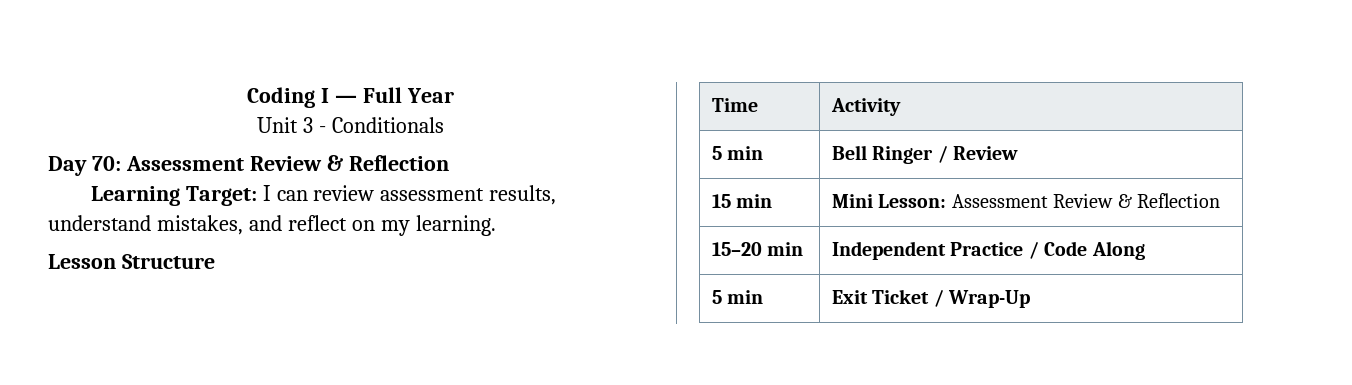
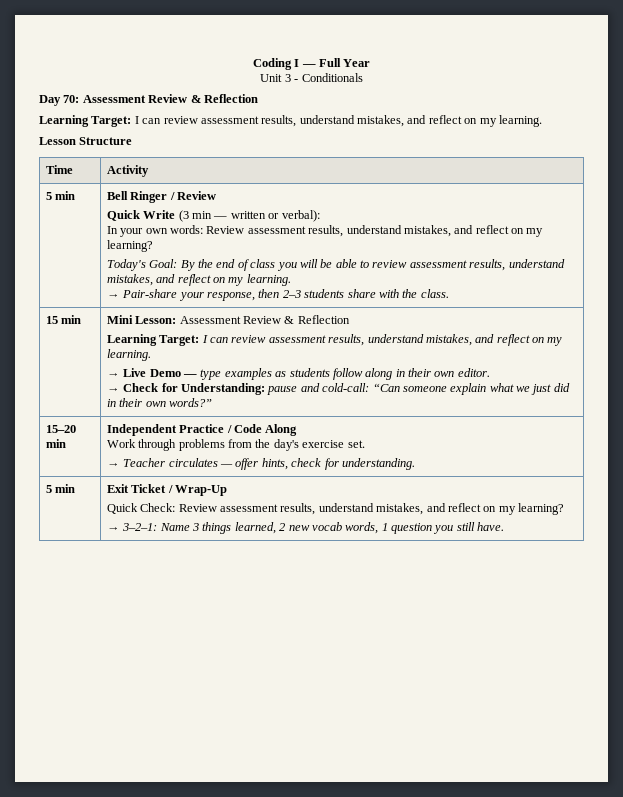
+ Quick Write (3 min — written or verbal):
+ In your own words: Review assessment results, understand mistakes, and reflect on my learning?
+ Today's Goal: By the end of class you will be able to review assessment results, understand mistakes, and reflect on my learning.
+ → Pair-share your response, then 2–3 students share with the class.
  Mini Lesson: Assessment Review & Reflection
+ Learning Target: I can review assessment results, understand mistakes, and reflect on my learning.
+ → Live Demo — type examples as students follow along in their own editor.
+ → Check for Understanding: pause and cold-call: “Can someone explain what we just did in their own words?”
  15–20 min | Independent Practice / Code Along
+ Work through problems from the day's exercise set.
+ → Teacher circulates — offer hints, check for understanding.
  5 min | Exit Ticket / Wrap-Up
+ Quick Check: Review assessment results, understand mistakes, and reflect on my learning?
+ → 3–2–1: Name 3 things learned, 2 new vocab words, 1 question you still have.

